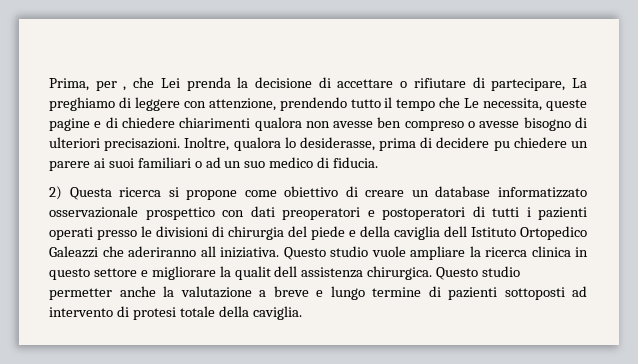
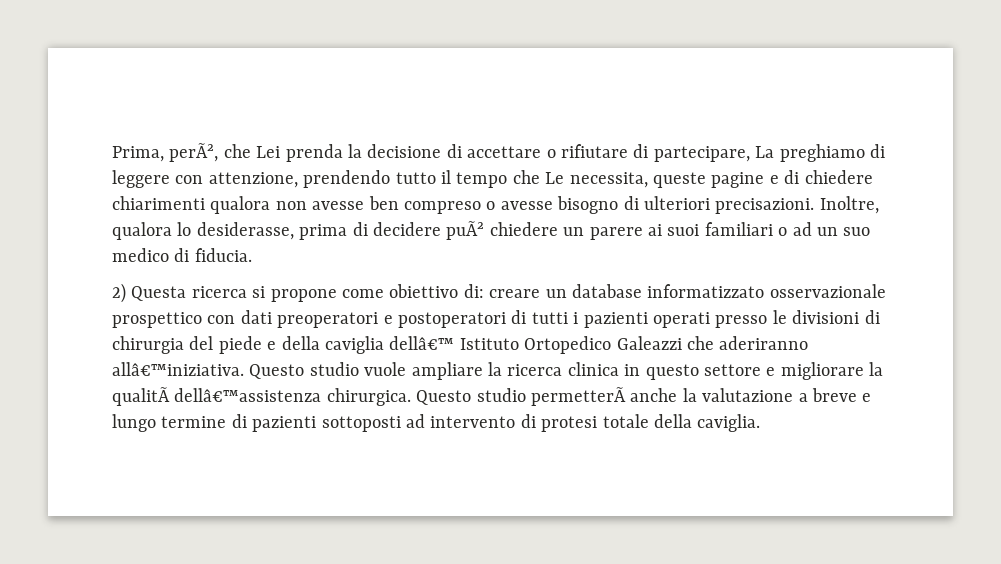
- Prima, per , che Lei prenda la decisione di accettare o rifiutare di partecipare, La preghiamo di leggere con attenzione, prendendo tutto il tempo che Le necessita, queste pagine e di chiedere chiarimenti qualora non avesse ben compreso o avesse bisogno di ulteriori precisazioni.
+ Prima, perÃ², che Lei prenda la decisione di accettare o rifiutare di partecipare, La preghiamo di leggere con attenzione, prendendo tutto il tempo che Le necessita, queste pagine e di chiedere chiarimenti qualora non avesse ben compreso o avesse bisogno di ulteriori precisazioni.
- Inoltre, qualora lo desiderasse, prima di decidere pu chiedere un parere ai suoi familiari o ad un suo medico di fiducia.
+ Inoltre, qualora lo desiderasse, prima di decidere puÃ² chiedere un parere ai suoi familiari o ad un suo medico di fiducia.
- 2) Questa ricerca si propone come obiettivo di creare un database informatizzato osservazionale prospettico con dati preoperatori e postoperatori di tutti i pazienti operati presso le divisioni di chirurgia del piede e della caviglia dell Istituto Ortopedico Galeazzi che aderiranno all iniziativa.
+ 2) Questa ricerca si propone come obiettivo di: creare un database informatizzato osservazionale prospettico con dati preoperatori e postoperatori di tutti i pazienti operati presso le divisioni di chirurgia del piede e della caviglia dellâ€™ Istituto Ortopedico Galeazzi che aderiranno allâ€™iniziativa.
- Questo studio vuole ampliare la ricerca clinica in questo settore e migliorare la qualit dell assistenza chirurgica.
+ Questo studio vuole ampliare la ricerca clinica in questo settore e migliorare la qualitÃ dellâ€™assistenza chirurgica.
- Questo studio permetter anche la valutazione a breve e lungo termine di pazienti sottoposti ad intervento di protesi totale della caviglia.
+ Questo studio permetterÃ anche la valutazione a breve e lungo termine di pazienti sottoposti ad intervento di protesi totale della caviglia.

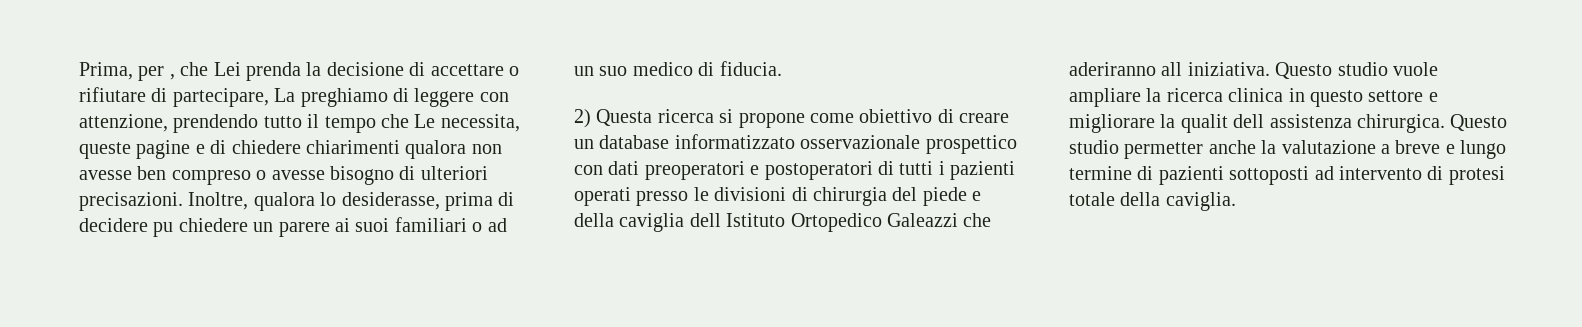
- Prima, perÃ², che Lei prenda la decisione di accettare o rifiutare di partecipare, La preghiamo di leggere con attenzione, prendendo tutto il tempo che Le necessita, queste pagine e di chiedere chiarimenti qualora non avesse ben compreso o avesse bisogno di ulteriori precisazioni.
+ Prima, per , che Lei prenda la decisione di accettare o rifiutare di partecipare, La preghiamo di leggere con attenzione, prendendo tutto il tempo che Le necessita, queste pagine e di chiedere chiarimenti qualora non avesse ben compreso o avesse bisogno di ulteriori precisazioni.
- Inoltre, qualora lo desiderasse, prima di decidere puÃ² chiedere un parere ai suoi familiari o ad un suo medico di fiducia.
+ Inoltre, qualora lo desiderasse, prima di decidere pu chiedere un parere ai suoi familiari o ad un suo medico di fiducia.
- 2) Questa ricerca si propone come obiettivo di: creare un database informatizzato osservazionale prospettico con dati preoperatori e postoperatori di tutti i pazienti operati presso le divisioni di chirurgia del piede e della caviglia dellâ€™ Istituto Ortopedico Galeazzi che aderiranno allâ€™iniziativa.
+ 2) Questa ricerca si propone come obiettivo di creare un database informatizzato osservazionale prospettico con dati preoperatori e postoperatori di tutti i pazienti operati presso le divisioni di chirurgia del piede e della caviglia dell Istituto Ortopedico Galeazzi che aderiranno all iniziativa.
- Questo studio vuole ampliare la ricerca clinica in questo settore e migliorare la qualitÃ dellâ€™assistenza chirurgica.
+ Questo studio vuole ampliare la ricerca clinica in questo settore e migliorare la qualit dell assistenza chirurgica.
- Questo studio permetterÃ anche la valutazione a breve e lungo termine di pazienti sottoposti ad intervento di protesi totale della caviglia.
+ Questo studio permetter anche la valutazione a breve e lungo termine di pazienti sottoposti ad intervento di protesi totale della caviglia.

